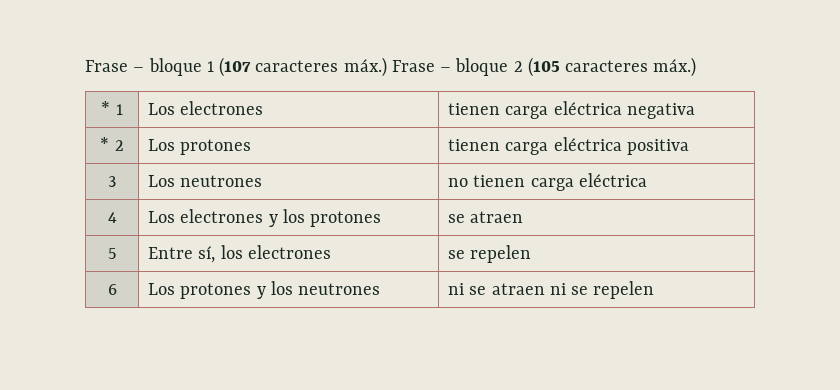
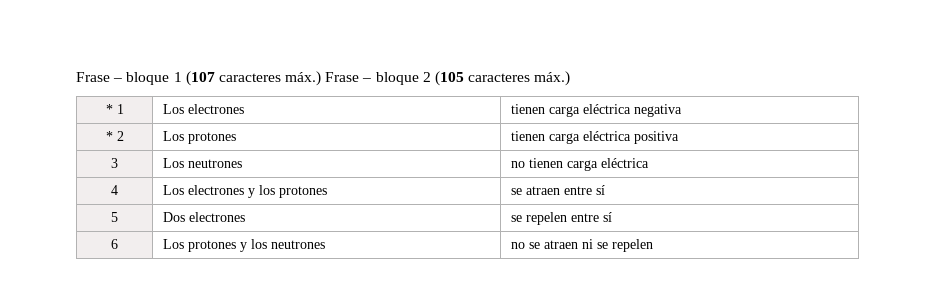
- 4 | Los electrones y los protones | se atraen
+ 4 | Los electrones y los protones | se atraen entre sí
- 5 | Entre sí, los electrones | se repelen
+ 5 | Dos electrones | se repelen entre sí
- 6 | Los protones y los neutrones | ni se atraen ni se repelen
+ 6 | Los protones y los neutrones | no se atraen ni se repelen

